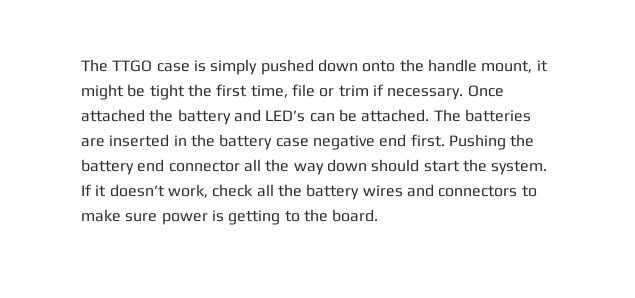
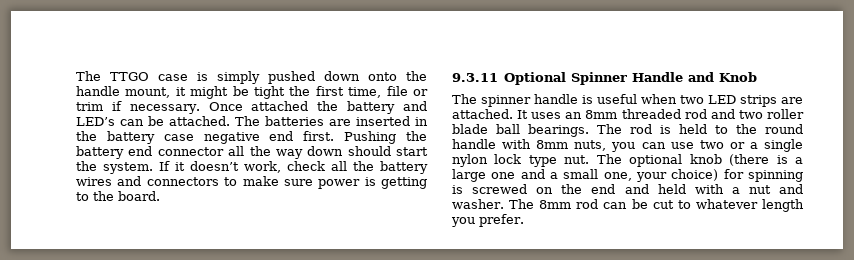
+ 9.3.11 Optional Spinner Handle and Knob
+ The spinner handle is useful when two LED strips are attached. It uses an 8mm threaded rod and two roller blade ball bearings. The rod is held to the round handle with 8mm nuts, you can use two or a single nylon lock type nut. The optional knob (there is a large one and a small one, your choice) for spinning is screwed on the end and held with a nut and washer. The 8mm rod can be cut to whatever length you prefer.

